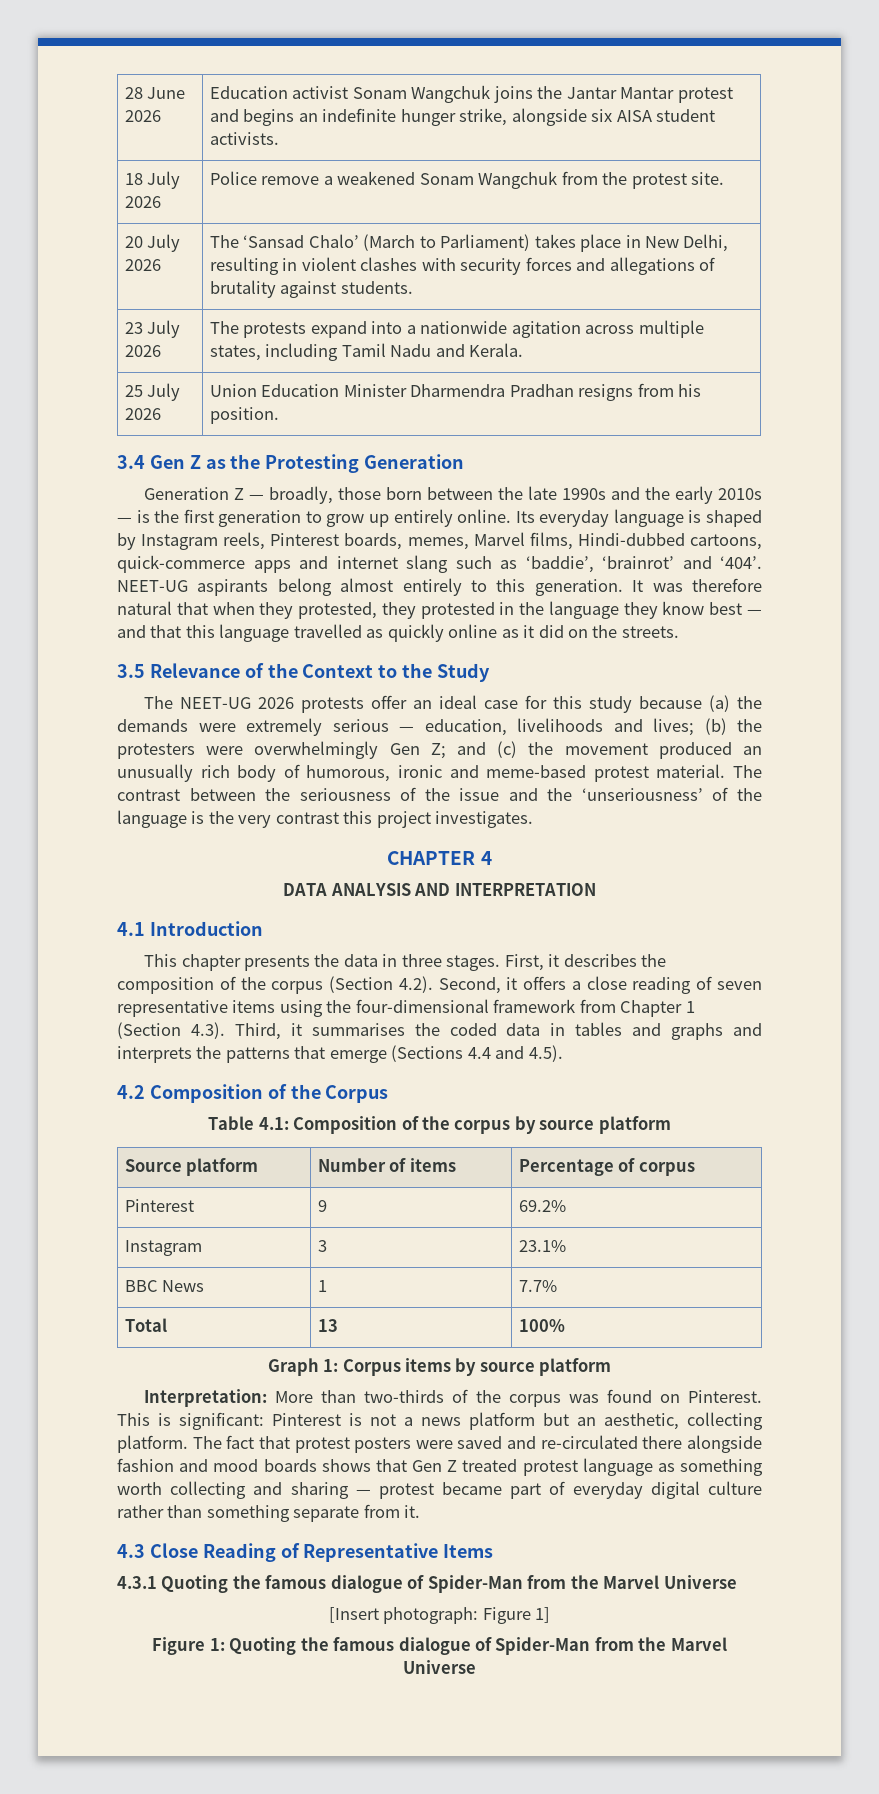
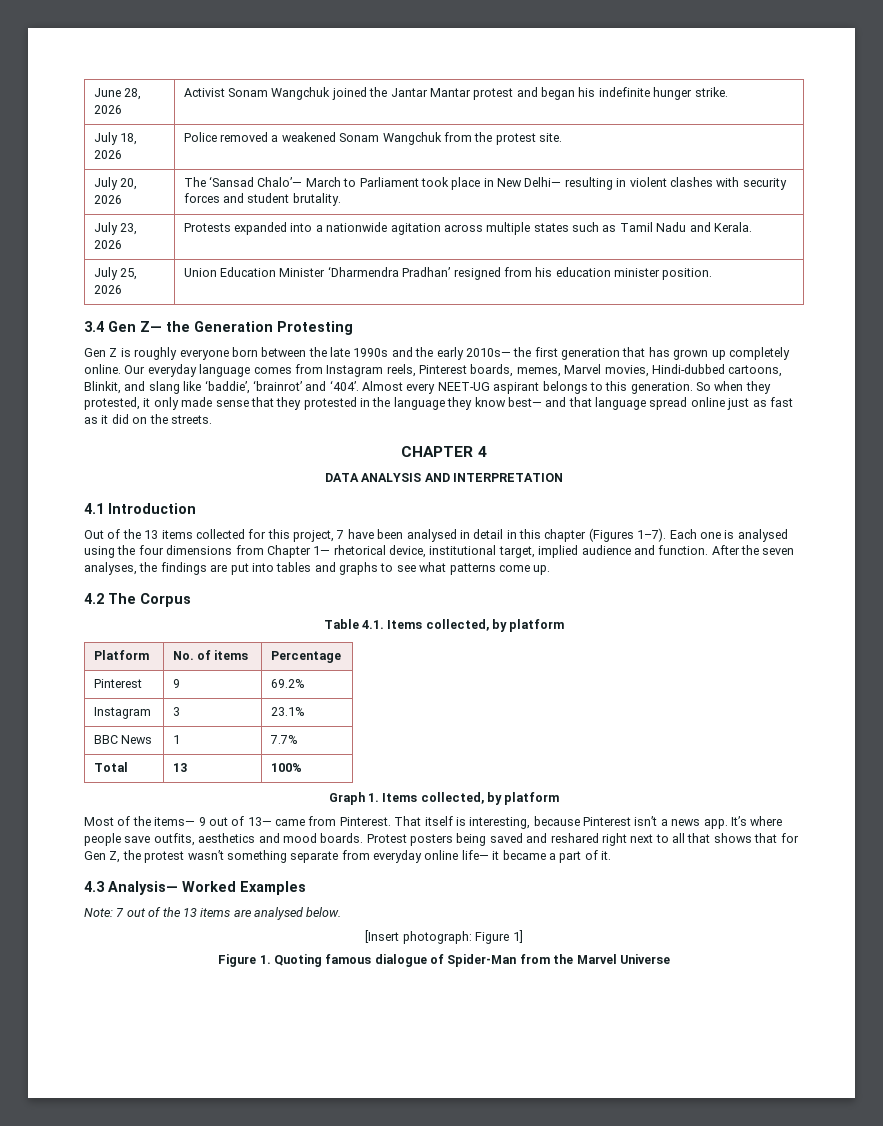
- 28 June 2026 | Education activist Sonam Wangchuk joins the Jantar Mantar protest and begins an indefinite hunger strike, alongside six AISA student activists.
- 18 July 2026 | Police remove a weakened Sonam Wangchuk from the protest site.
+ June 28, 2026 | Activist Sonam Wangchuk joined the Jantar Mantar protest and began his indefinite hunger strike.
+ July 18, 2026 | Police removed a weakened Sonam Wangchuk from the protest site.
- 20 July 2026 | The ‘Sansad Chalo’ (March to Parliament) takes place in New Delhi, resulting in violent clashes with security forces and allegations of brutality against students.
- 23 July 2026 | The protests expand into a nationwide agitation across multiple states, including Tamil Nadu and Kerala.
+ July 20, 2026 | The ‘Sansad Chalo’— March to Parliament took place in New Delhi— resulting in violent clashes with security forces and student brutality.
+ July 23, 2026 | Protests expanded into a nationwide agitation across multiple states such as Tamil Nadu and Kerala.
- 25 July 2026 | Union Education Minister Dharmendra Pradhan resigns from his position.
- 3.4 Gen Z as the Protesting Generation
- Generation Z — broadly, those born between the late 1990s and the early 2010s — is the first generation to grow up entirely online. Its everyday language is shaped by Instagram reels, Pinterest boards, memes, Marvel films, Hindi-dubbed cartoons, quick-commerce apps and internet slang such as ‘baddie’, ‘brainrot’ and ‘404’. NEET-UG aspirants belong almost entirely to this generation. It was therefore natural that when they protested, they protested in the language they know best — and that this language travelled as quickly online as it did on the streets.
+ July 25, 2026 | Union Education Minister ‘Dharmendra Pradhan’ resigned from his education minister position.
+ 3.4 Gen Z— the Generation Protesting
+ Gen Z is roughly everyone born between the late 1990s and the early 2010s— the first generation that has grown up completely online. Our everyday language comes from Instagram reels, Pinterest boards, memes, Marvel movies, Hindi-dubbed cartoons, Blinkit, and slang like ‘baddie’, ‘brainrot’ and ‘404’. Almost every NEET-UG aspirant belongs to this generation. So when they protested, it only made sense that they protested in the language they know best— and that language spread online just as fast as it did on the streets.
- 3.5 Relevance of the Context to the Study
- The NEET-UG 2026 protests offer an ideal case for this study because (a) the demands were extremely serious — education, livelihoods and lives; (b) the protesters were overwhelmingly Gen Z; and (c) the movement produced an unusually rich body of humorous, ironic and meme-based protest material. The contrast between the seriousness of the issue and the ‘unseriousness’ of the language is the very contrast this project investigates.
- This chapter presents the data in three stages. First, it describes the composition of the corpus (Section 4.2). Second, it offers a close reading of seven representative items using the four-dimensional framework from Chapter 1 (Section 4.3). Third, it summarises the coded data in tables and graphs and interprets the patterns that emerge (Sections 4.4 and 4.5).
- 4.2 Composition of the Corpus
- Table 4.1: Composition of the corpus by source platform
- Source platform | Number of items | Percentage of corpus
+ Out of the 13 items collected for this project, 7 have been analysed in detail in this chapter (Figures 1–7). Each one is analysed using the four dimensions from Chapter 1— rhetorical device, institutional target, implied audience and function. After the seven analyses, the findings are put into tables and graphs to see what patterns come up.
+ 4.2 The Corpus
+ Table 4.1. Items collected, by platform
+ Platform | No. of items | Percentage
- Graph 1: Corpus items by source platform
- Interpretation: More than two-thirds of the corpus was found on Pinterest. This is significant: Pinterest is not a news platform but an aesthetic, collecting platform. The fact that protest posters were saved and re-circulated there alongside fashion and mood boards shows that Gen Z treated protest language as something worth collecting and sharing — protest became part of everyday digital culture rather than something separate from it.
- 4.3 Close Reading of Representative Items
- 4.3.1 Quoting the famous dialogue of Spider-Man from the Marvel Universe
+ Graph 1. Items collected, by platform
+ Most of the items— 9 out of 13— came from Pinterest. That itself is interesting, because Pinterest isn’t a news app. It’s where people save outfits, aesthetics and mood boards. Protest posters being saved and reshared right next to all that shows that for Gen Z, the protest wasn’t something separate from everyday online life— it became a part of it.
+ 4.3 Analysis— Worked Examples
+ Note: 7 out of the 13 items are analysed below.
  [Insert photograph: Figure 1]
- Figure 1: Quoting the famous dialogue of Spider-Man from the Marvel Universe
+ Figure 1. Quoting famous dialogue of Spider-Man from the Marvel Universe

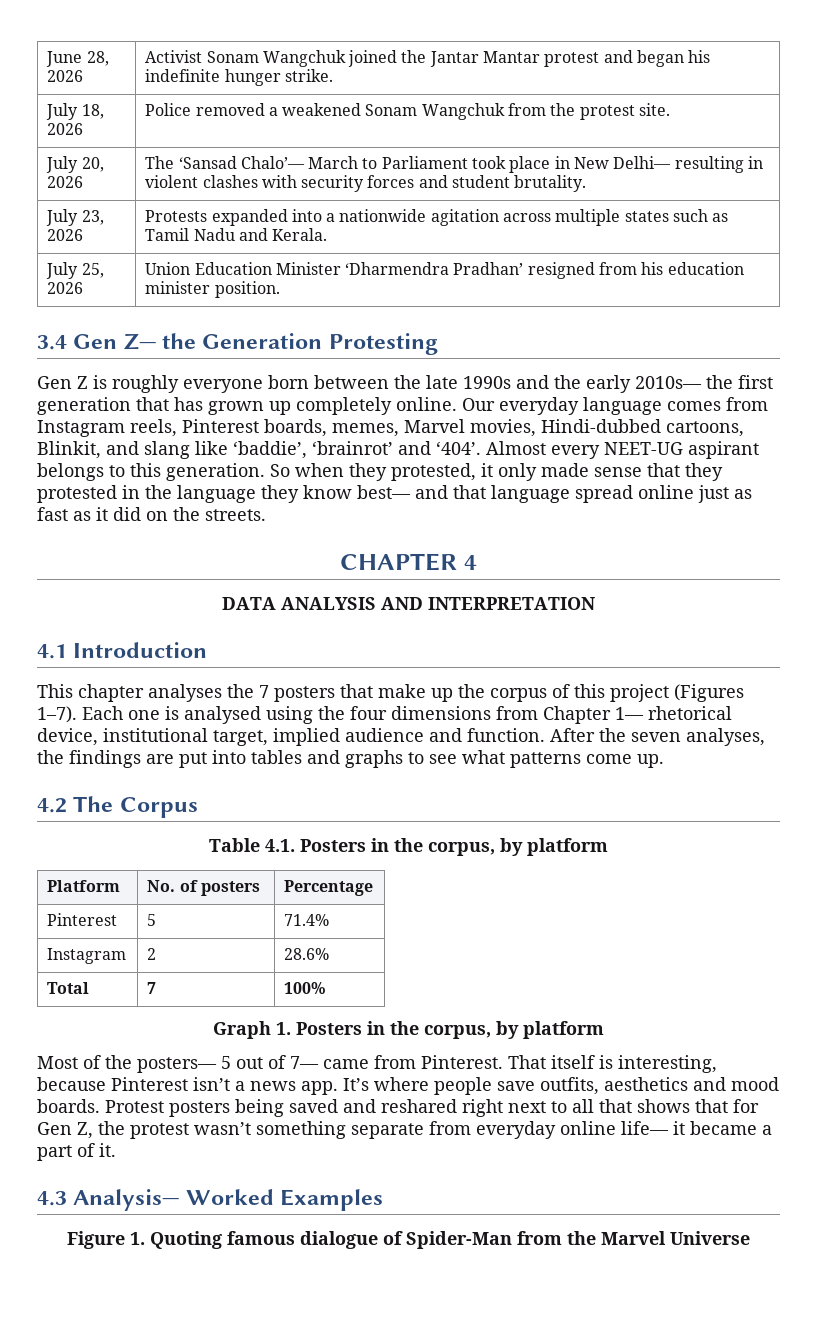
- Out of the 13 items collected for this project, 7 have been analysed in detail in this chapter (Figures 1–7).
+ This chapter analyses the 7 posters that make up the corpus of this project (Figures 1–7).
- Table 4.1. Items collected, by platform
+ Table 4.1. Posters in the corpus, by platform
- Platform | No. of items | Percentage
+ Platform | No. of posters | Percentage
- Pinterest | 9 | 69.2%
+ Pinterest | 5 | 71.4%
- Instagram | 3 | 23.1%
- BBC News | 1 | 7.7%
+ Instagram | 2 | 28.6%
- Total | 13 | 100%
+ Total | 7 | 100%
- Graph 1. Items collected, by platform
+ Graph 1. Posters in the corpus, by platform
- Most of the items— 9 out of 13— came from Pinterest.
+ Most of the posters— 5 out of 7— came from Pinterest.
- Note: 7 out of the 13 items are analysed below.
- [Insert photograph: Figure 1]

